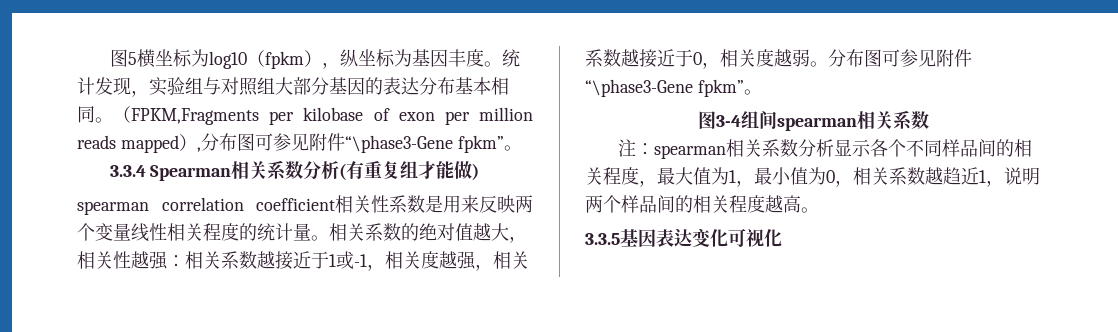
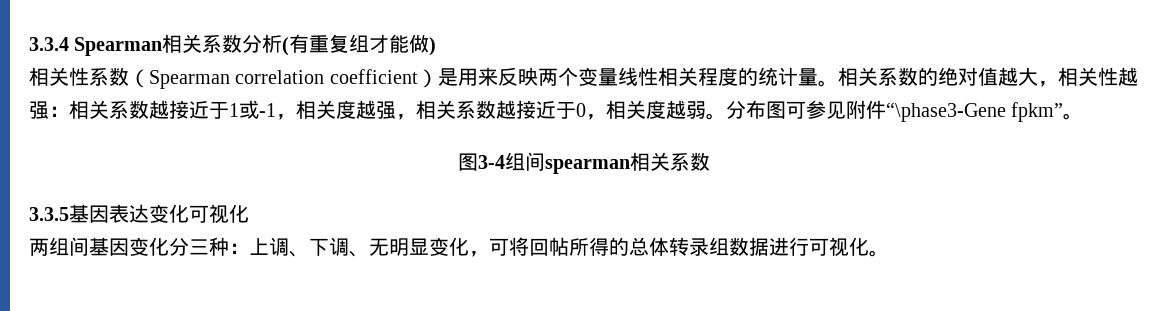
- 图5横坐标为log10（fpkm），纵坐标为基因丰度。统计发现，实验组与对照组大部分基因的表达分布基本相同。（FPKM,Fragments per kilobase of exon per million reads mapped）,分布图可参见附件“\phase3-Gene fpkm”。
- spearman correlation coefficient相关性系数是用来反映两个变量线性相关程度的统计量。
+ 相关性系数（Spearman correlation coefficient）是用来反映两个变量线性相关程度的统计量。
- 注：spearman相关系数分析显示各个不同样品间的相关程度，最大值为1，最小值为0，相关系数越趋近1，说明两个样品间的相关程度越高。
+ 两组间基因变化分三种：上调、下调、无明显变化，可将回帖所得的总体转录组数据进行可视化。

